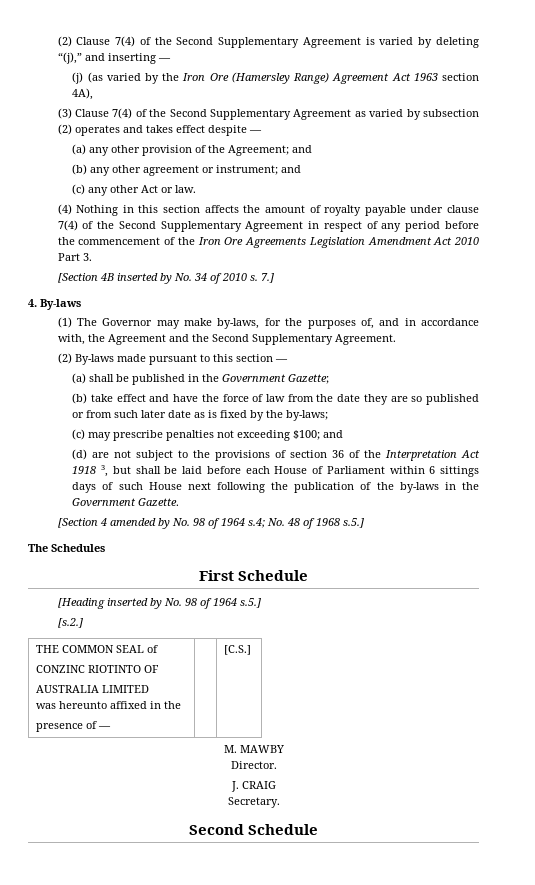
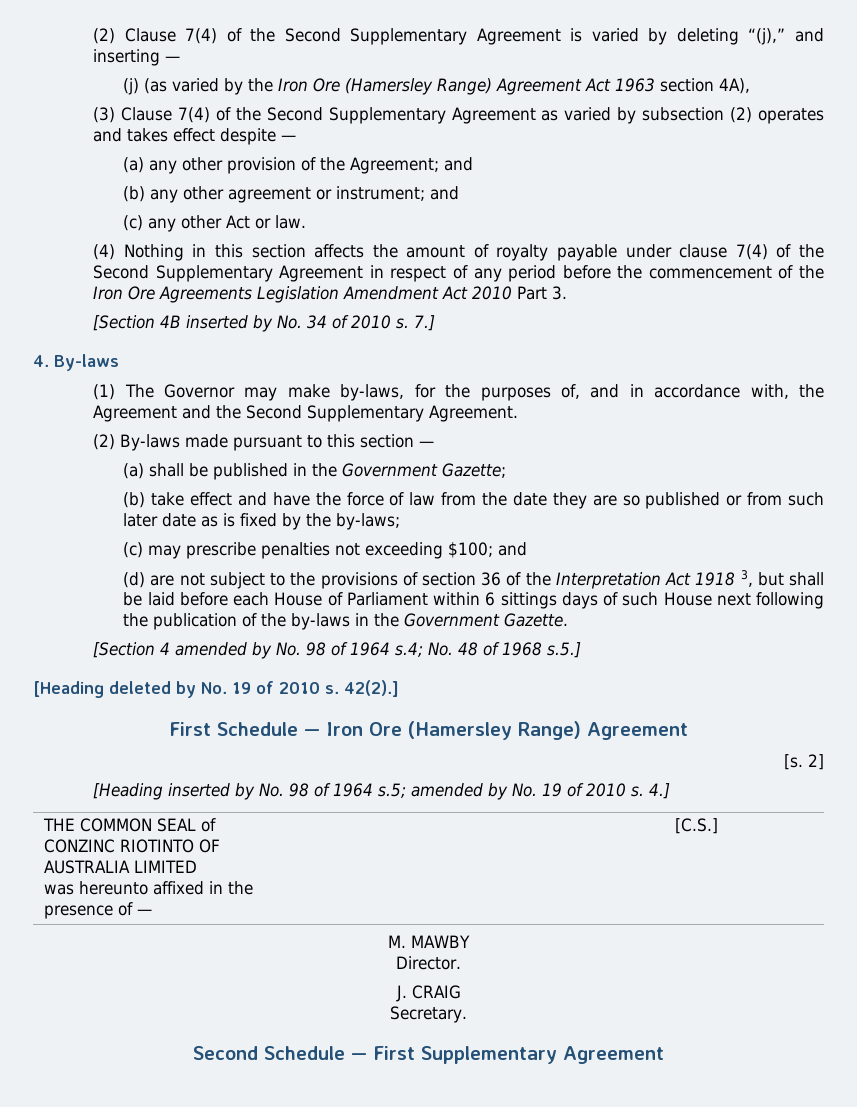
- The Schedules
- First Schedule
+ [Heading deleted by No. 19 of 2010 s. 42(2).]
+ First Schedule — Iron Ore (Hamersley Range) Agreement
+ [s. 2]
- [Heading inserted by No. 98 of 1964 s.5.]
- [s.2.]
+ [Heading inserted by No. 98 of 1964 s.5; amended by No. 19 of 2010 s. 4.]
- Second Schedule
+ Second Schedule — First Supplementary Agreement

